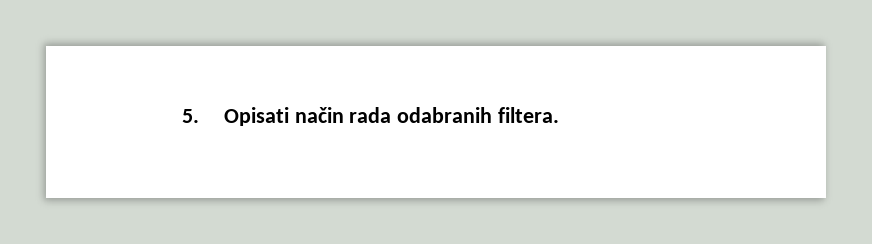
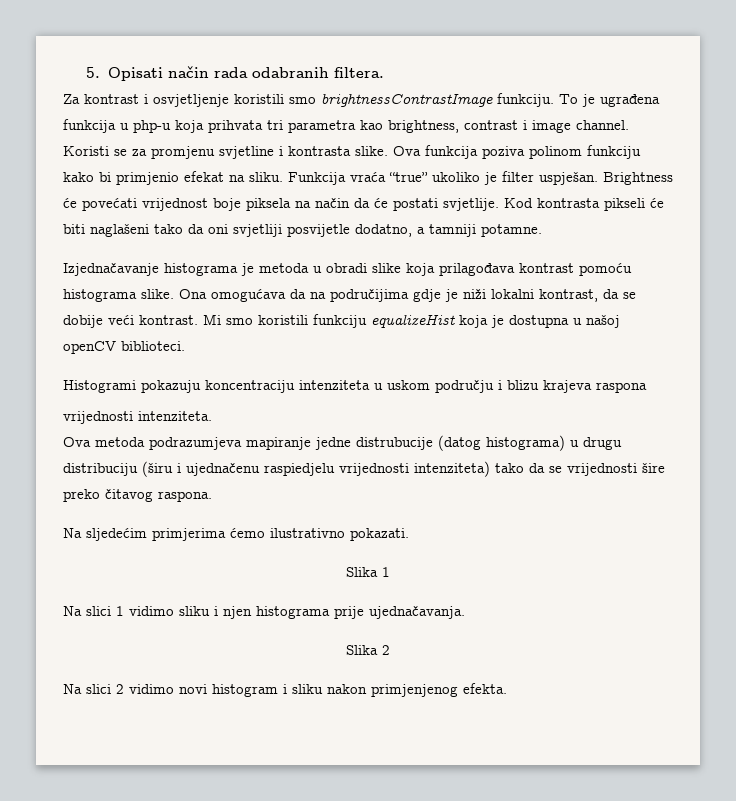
+ Za kontrast i osvjetljenje koristili smo brightnessContrastImage funkciju. To je ugrađena funkcija u php-u koja prihvata tri parametra kao brightness, contrast i image channel. Koristi se za promjenu svjetline i kontrasta slike. Ova funkcija poziva polinom funkciju kako bi primjenio efekat na sliku. Funkcija vraća “true” ukoliko je filter uspješan. Brightness će povećati vrijednost boje piksela na način da će postati svjetlije. Kod kontrasta pikseli će biti naglašeni tako da oni svjetliji posvijetle dodatno, a tamniji potamne.
+ Izjednačavanje histograma je metoda u obradi slike koja prilagođava kontrast pomoću histograma slike. Ona omogućava da na područijima gdje je niži lokalni kontrast, da se dobije veći kontrast. Mi smo koristili funkciju equalizeHist koja je dostupna u našoj openCV biblioteci.
+ Histogrami pokazuju koncentraciju intenziteta u uskom području i blizu krajeva raspona
+ vrijednosti intenziteta.
+ Ova metoda podrazumjeva mapiranje jedne distrubucije (datog histograma) u drugu distribuciju (širu i ujednačenu raspiedjelu vrijednosti intenziteta) tako da se vrijednosti šire preko čitavog raspona.
+ Na sljedećim primjerima ćemo ilustrativno pokazati.
+ Slika 1
+ Na slici 1 vidimo sliku i njen histograma prije ujednačavanja.
+ Slika 2
+ Na slici 2 vidimo novi histogram i sliku nakon primjenjenog efekta.

